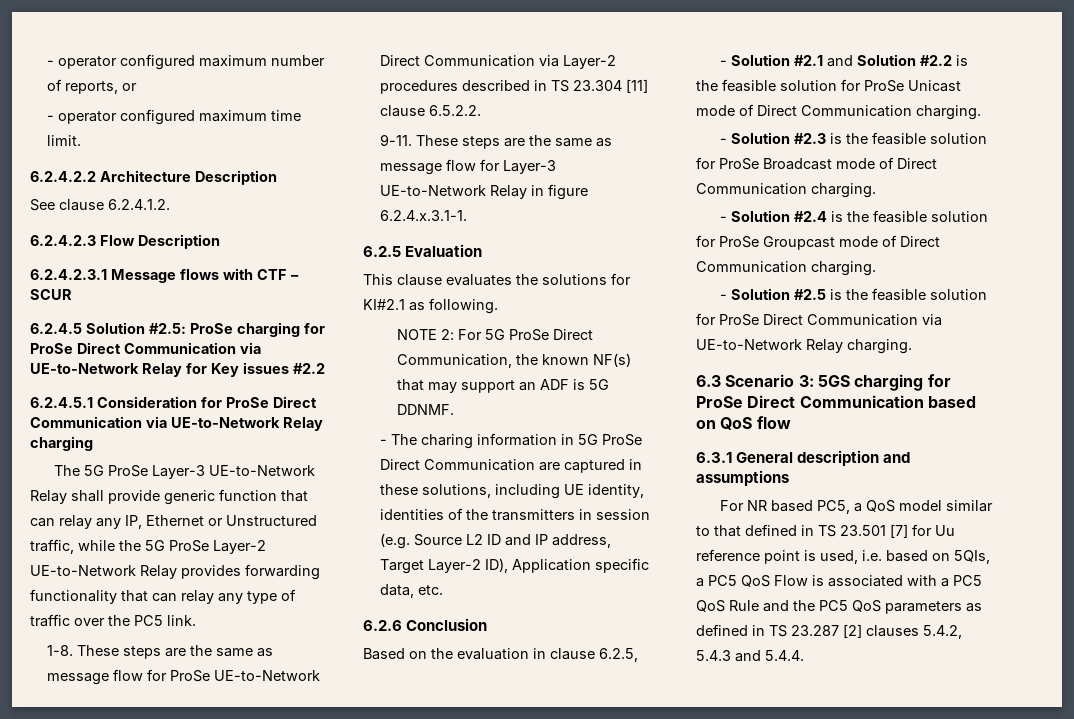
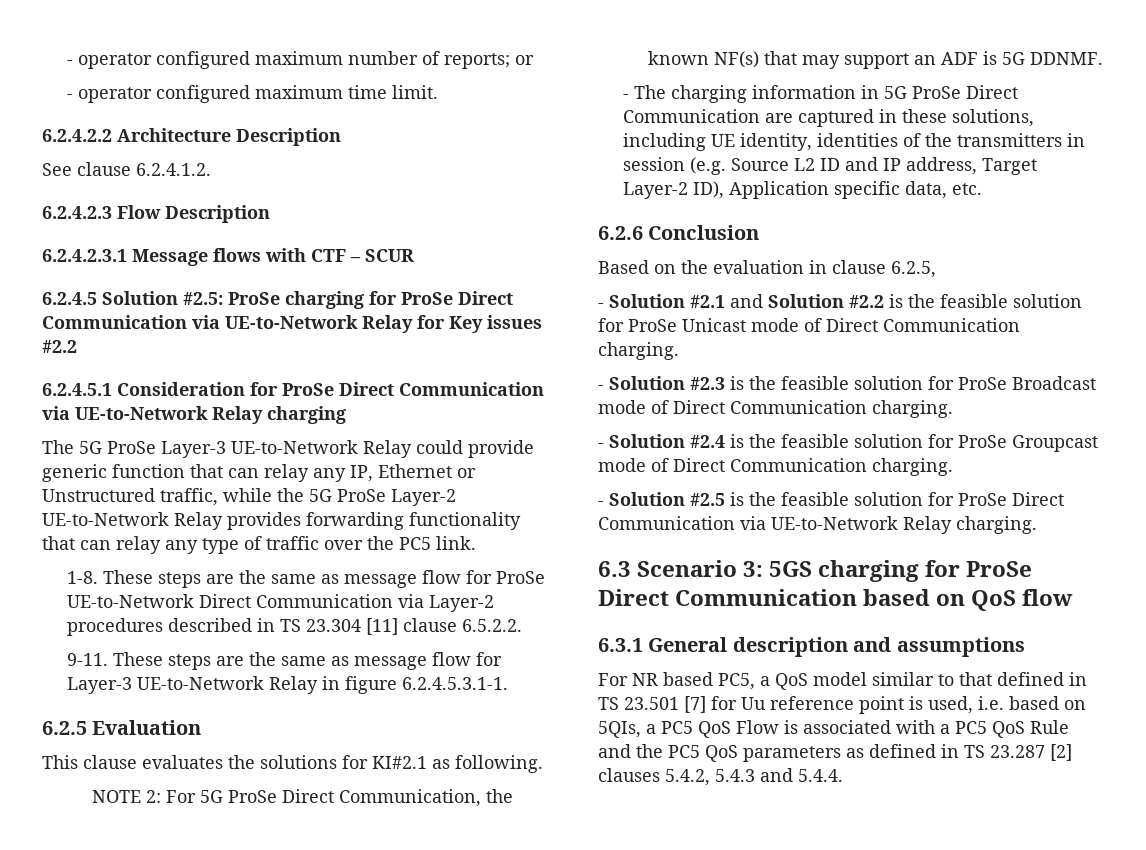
- - operator configured maximum number of reports, or
+ - operator configured maximum number of reports; or
- The 5G ProSe Layer-3 UE-to-Network Relay shall provide generic function that can relay any IP, Ethernet or Unstructured traffic, while the 5G ProSe Layer-2 UE-to-Network Relay provides forwarding functionality that can relay any type of traffic over the PC5 link.
+ The 5G ProSe Layer-3 UE-to-Network Relay could provide generic function that can relay any IP, Ethernet or Unstructured traffic, while the 5G ProSe Layer-2 UE-to-Network Relay provides forwarding functionality that can relay any type of traffic over the PC5 link.
- These steps are the same as message flow for Layer-3 UE-to-Network Relay in figure 6.2.4.x.3.1-1.
+ These steps are the same as message flow for Layer-3 UE-to-Network Relay in figure 6.2.4.5.3.1-1.
- - The charing information in 5G ProSe Direct Communication are captured in these solutions, including UE identity, identities of the transmitters in session (e.g. Source L2 ID and IP address, Target Layer-2 ID), Application specific data, etc.
+ - The charging information in 5G ProSe Direct Communication are captured in these solutions, including UE identity, identities of the transmitters in session (e.g. Source L2 ID and IP address, Target Layer-2 ID), Application specific data, etc.

